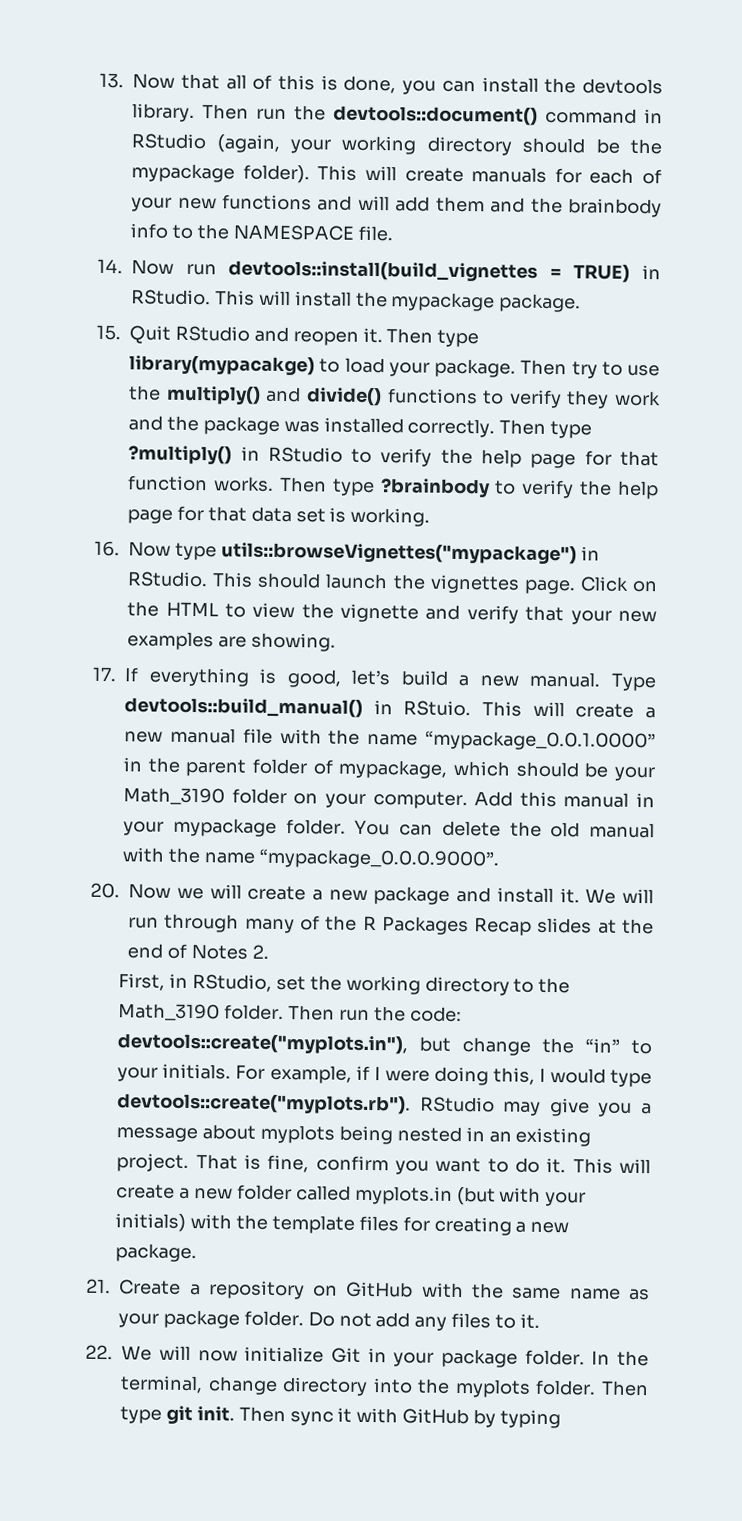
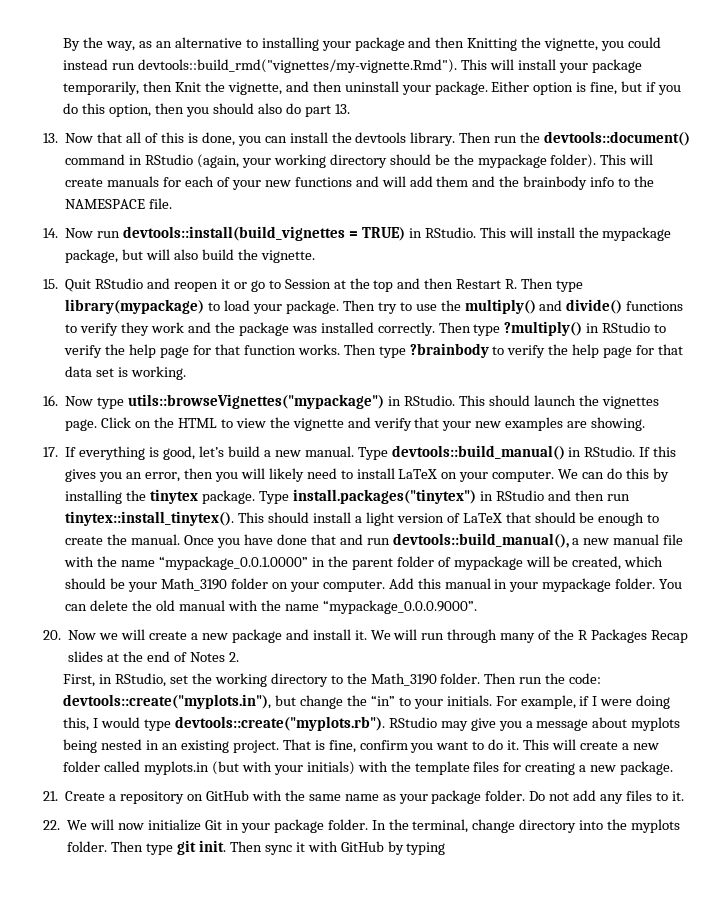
+ By the way, as an alternative to installing your package and then Knitting the vignette, you could instead run devtools::build_rmd("vignettes/my-vignette.Rmd"). This will install your package temporarily, then Knit the vignette, and then uninstall your package. Either option is fine, but if you do this option, then you should also do part 13.
- This will install the mypackage package.
+ This will install the mypackage package, but will also build the vignette.
- 15. Quit RStudio and reopen it. Then type library(mypacakge) to load your package.
+ 15. Quit RStudio and reopen it or go to Session at the top and then Restart R. Then type library(mypackage) to load your package.
- Type devtools::build_manual() in RStuio. This will create a new manual file with the name “mypackage_0.0.1.0000” in the parent folder of mypackage, which should be your Math_3190 folder on your computer.
+ Type devtools::build_manual() in RStudio. If this gives you an error, then you will likely need to install LaTeX on your computer. We can do this by installing the tinytex package. Type install.packages("tinytex") in RStudio and then run tinytex::install_tinytex(). This should install a light version of LaTeX that should be enough to create the manual. Once you have done that and run devtools::build_manual(), a new manual file with the name “mypackage_0.0.1.0000” in the parent folder of mypackage will be created, which should be your Math_3190 folder on your computer.

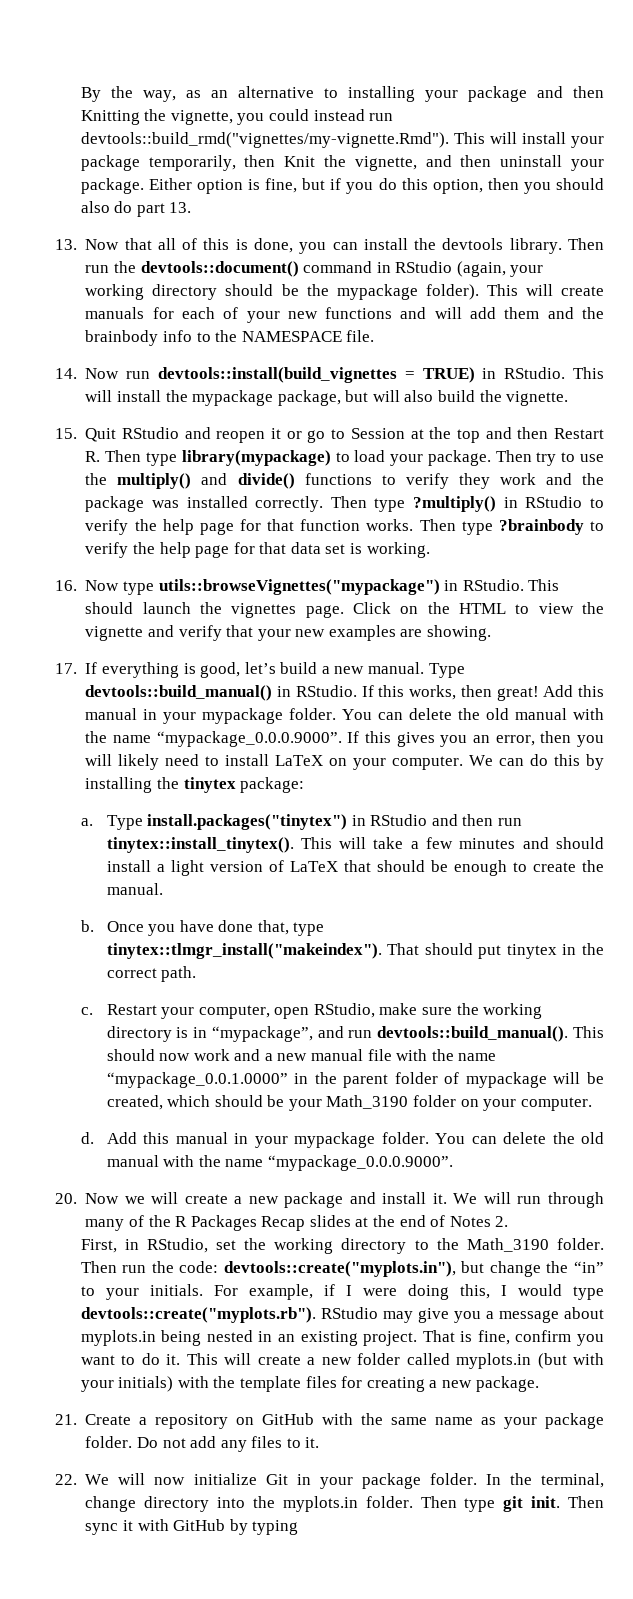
- If this gives you an error, then you will likely need to install LaTeX on your computer.
+ If this works, then great! Add this manual in your mypackage folder. You can delete the old manual with the name “mypackage_0.0.0.9000”. If this gives you an error, then you will likely need to install LaTeX on your computer.
- We can do this by installing the tinytex package.
+ We can do this by installing the tinytex package:
+ a.
- This should install a light version of LaTeX that should be enough to create the manual.
+ This will take a few minutes and should install a light version of LaTeX that should be enough to create the manual.
+ b.
- Once you have done that and run devtools::build_manual(), a new manual file with the name “mypackage_0.0.1.0000” in the parent folder of mypackage will be created, which should be your Math_3190 folder on your computer.
+ Once you have done that, type tinytex::tlmgr_install("makeindex"). That should put tinytex in the correct path.
+ c. Restart your computer, open RStudio, make sure the working directory is in “mypackage”, and run devtools::build_manual(). This should now work and a new manual file with the name “mypackage_0.0.1.0000” in the parent folder of mypackage will be created, which should be your Math_3190 folder on your computer.
+ d.
- For example, if I were doing this, I would type devtools::create("myplots.rb"). RStudio may give you a message about myplots being nested in an existing project.
+ For example, if I were doing this, I would type devtools::create("myplots.rb"). RStudio may give you a message about myplots.in being nested in an existing project.
- In the terminal, change directory into the myplots folder.
+ In the terminal, change directory into the myplots.in folder.

